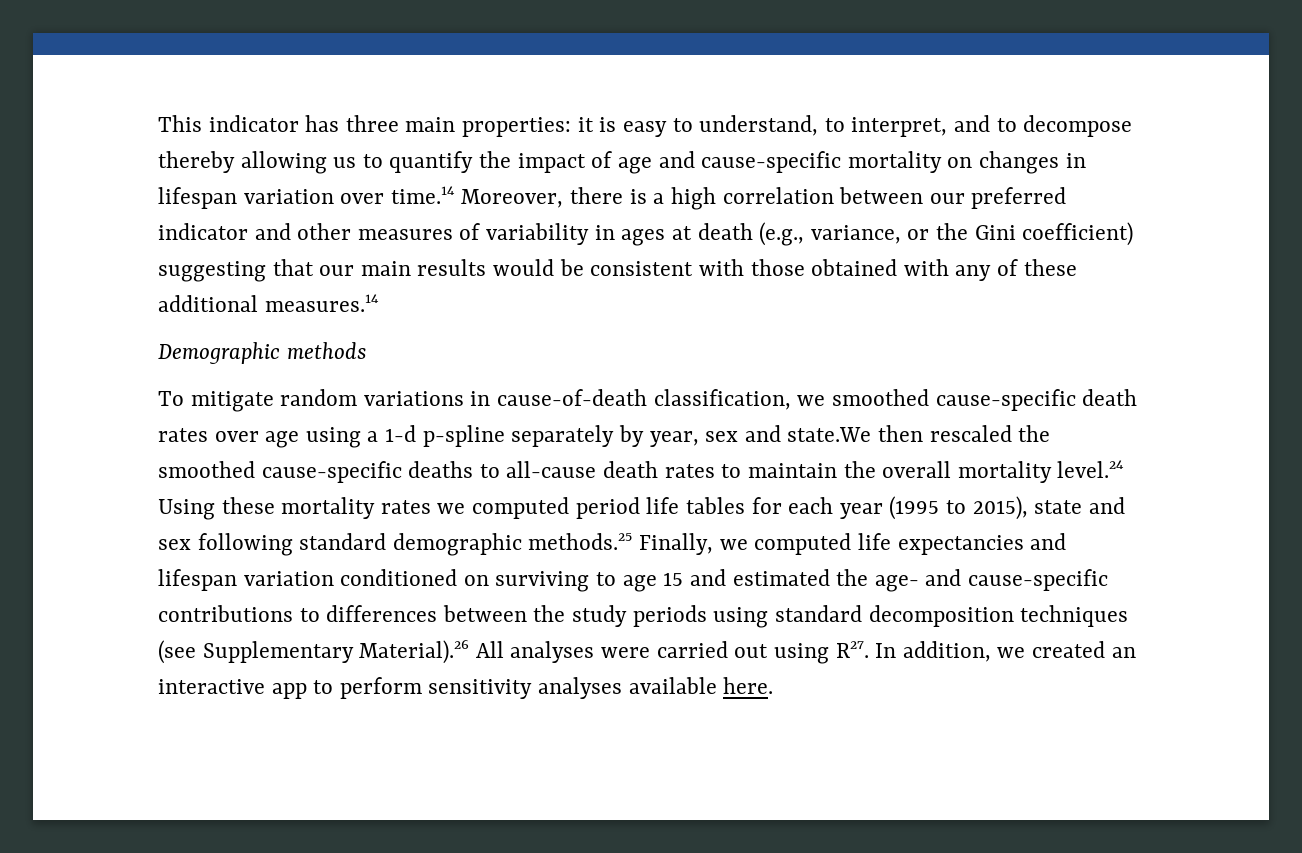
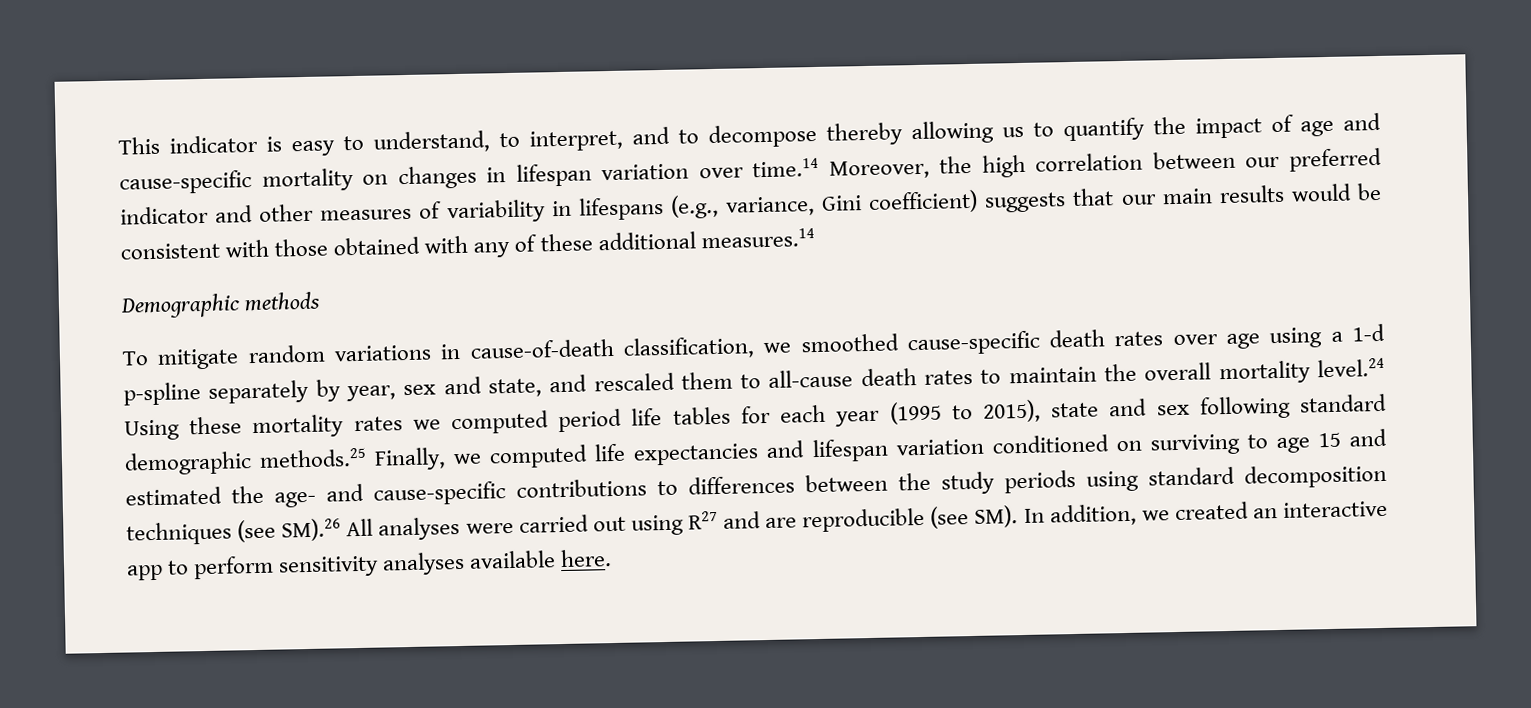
- This indicator has three main properties: it is easy to understand, to interpret, and to decompose thereby allowing us to quantify the impact of age and cause-specific mortality on changes in lifespan variation over time.14 Moreover, there is a high correlation between our preferred indicator and other measures of variability in ages at death (e.g., variance, or the Gini coefficient) suggesting that our main results would be consistent with those obtained with any of these additional measures.14
+ This indicator is easy to understand, to interpret, and to decompose thereby allowing us to quantify the impact of age and cause-specific mortality on changes in lifespan variation over time.14 Moreover, the high correlation between our preferred indicator and other measures of variability in lifespans (e.g., variance, Gini coefficient) suggests that our main results would be consistent with those obtained with any of these additional measures.14
- To mitigate random variations in cause-of-death classification, we smoothed cause-specific death rates over age using a 1-d p-spline separately by year, sex and state.We then rescaled the smoothed cause-specific deaths to all-cause death rates to maintain the overall mortality level.24 Using these mortality rates we computed period life tables for each year (1995 to 2015), state and sex following standard demographic methods.25 Finally, we computed life expectancies and lifespan variation conditioned on surviving to age 15 and estimated the age- and cause-specific contributions to differences between the study periods using standard decomposition techniques (see Supplementary Material).26 All analyses were carried out using R27. In addition, we created an interactive app to perform sensitivity analyses available here.
+ To mitigate random variations in cause-of-death classification, we smoothed cause-specific death rates over age using a 1-d p-spline separately by year, sex and state, and rescaled them to all-cause death rates to maintain the overall mortality level.24 Using these mortality rates we computed period life tables for each year (1995 to 2015), state and sex following standard demographic methods.25 Finally, we computed life expectancies and lifespan variation conditioned on surviving to age 15 and estimated the age- and cause-specific contributions to differences between the study periods using standard decomposition techniques (see SM).26 All analyses were carried out using R27 and are reproducible (see SM). In addition, we created an interactive app to perform sensitivity analyses available here.

